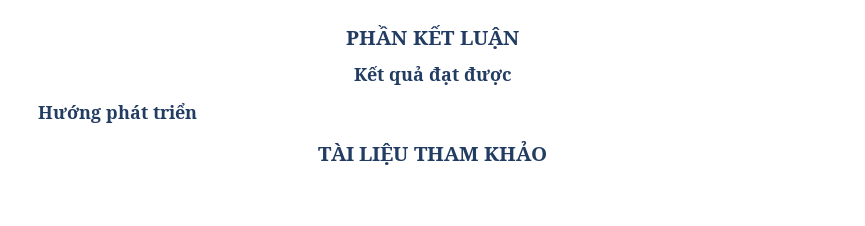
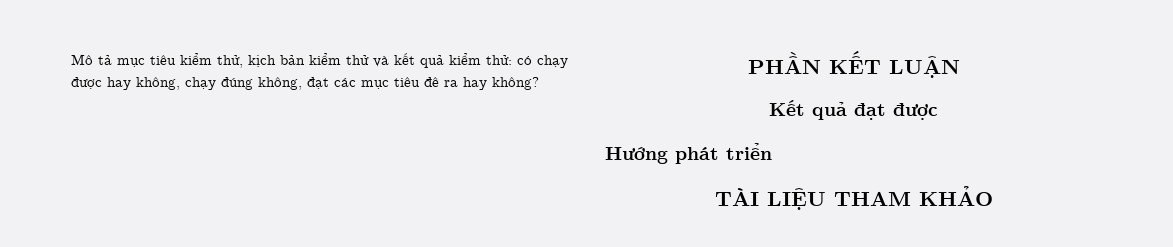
+ Mô tả mục tiêu kiểm thử, kịch bản kiểm thử và kết quả kiểm thử: có chạy được hay không, chạy đúng không, đạt các mục tiêu đê ra hay không?

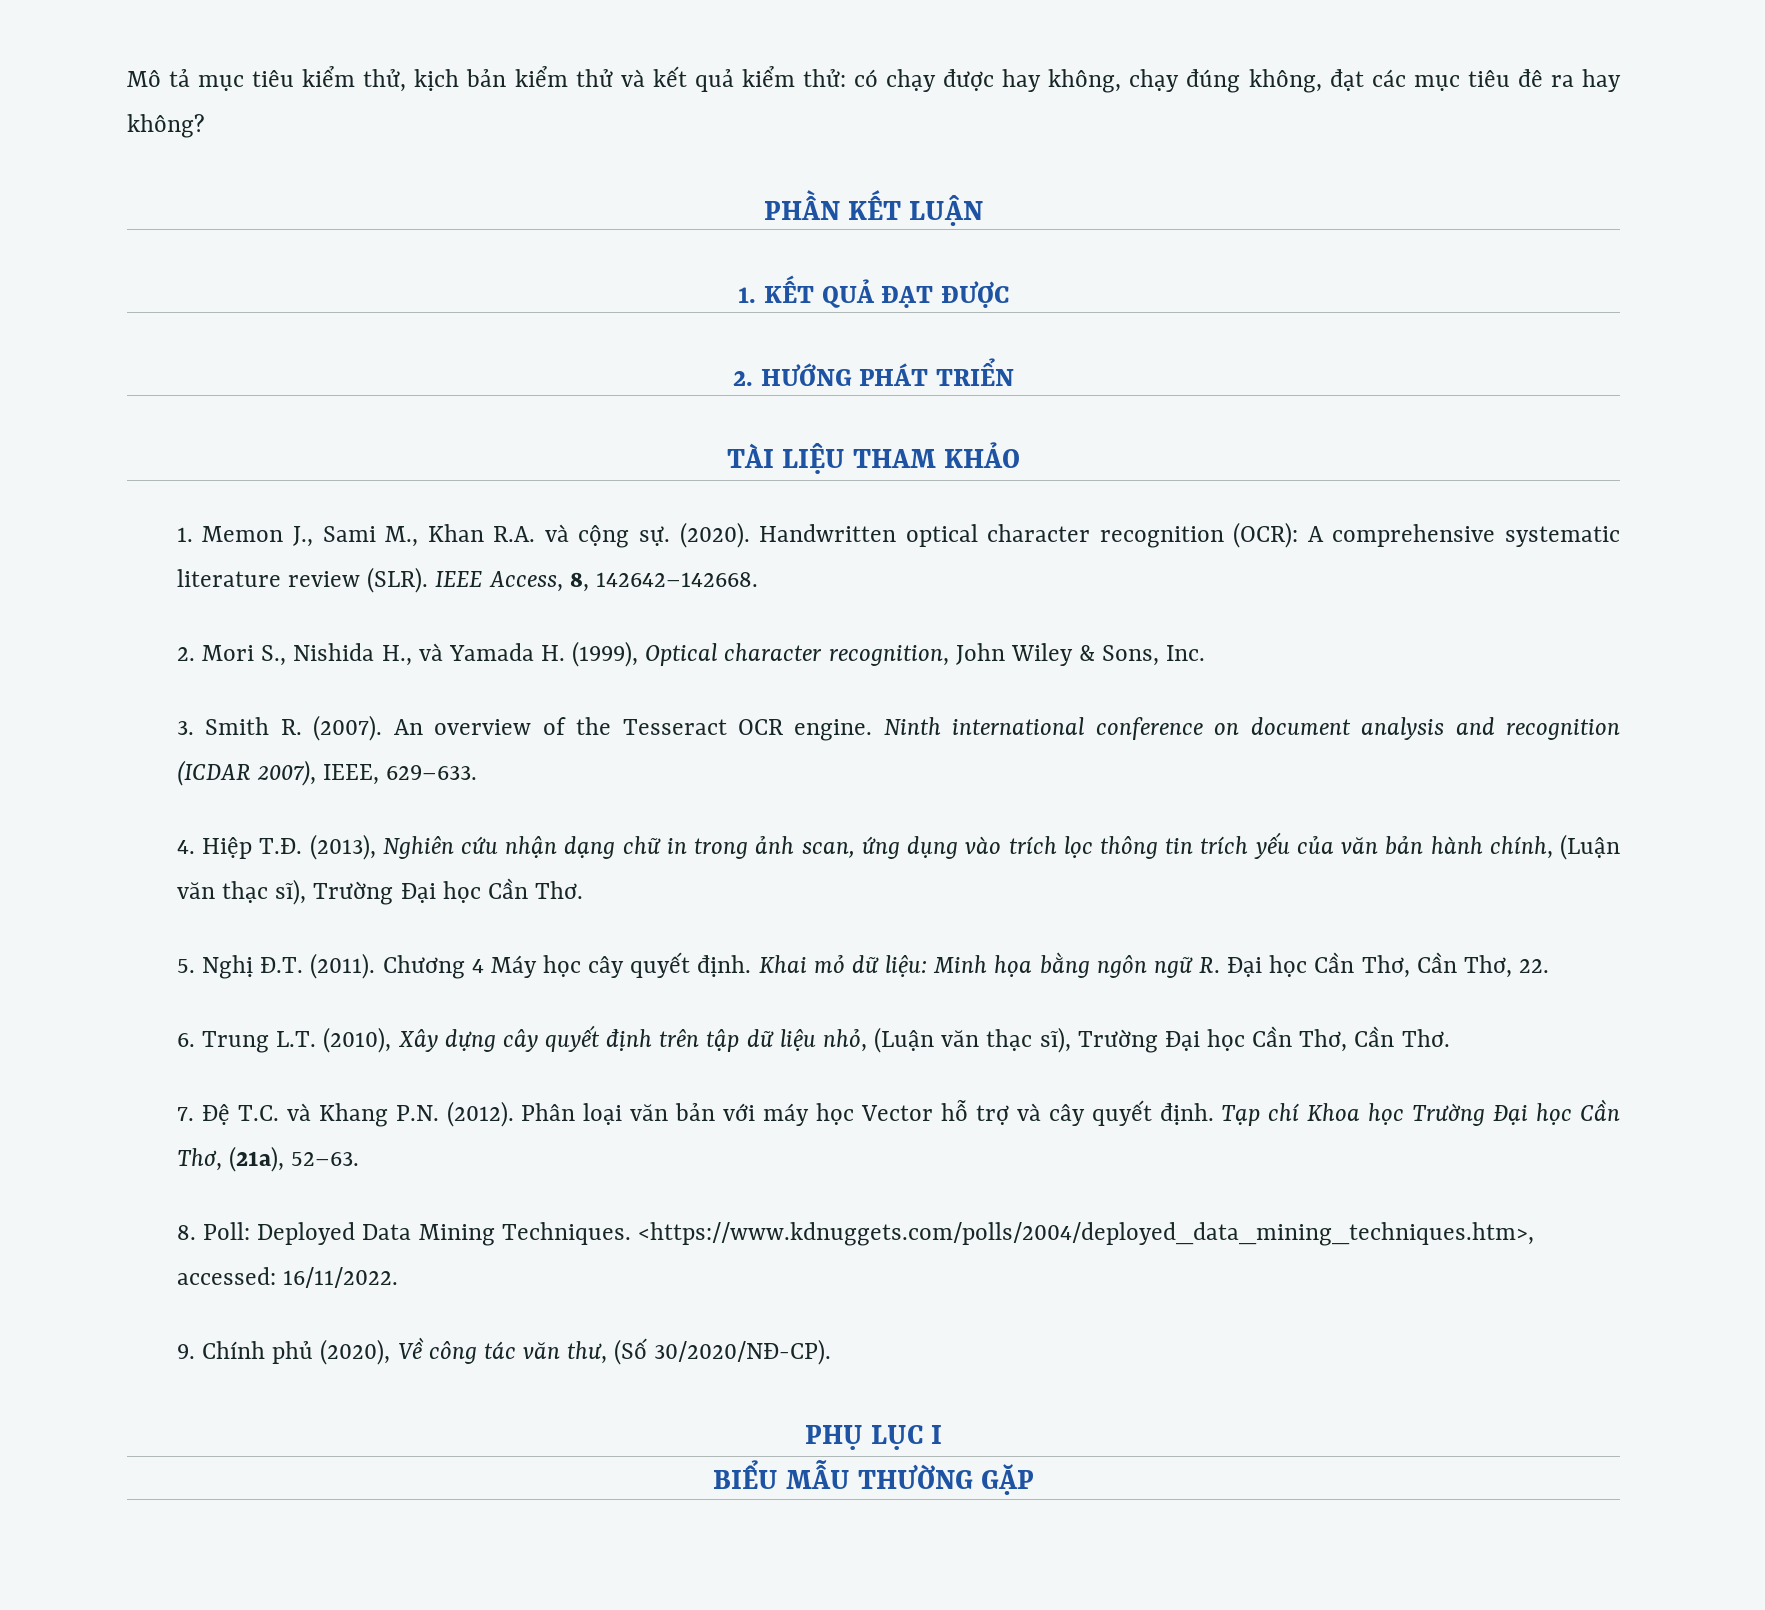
- Kết quả đạt được
- Hướng phát triển
+ 1. KẾT QUẢ ĐẠT ĐƯỢC
+ 2. HƯỚNG PHÁT TRIỂN
  TÀI LIỆU THAM KHẢO
+ 1. Memon J., Sami M., Khan R.A. và cộng sự. (2020). Handwritten optical character recognition (OCR): A comprehensive systematic literature review (SLR). IEEE Access, 8, 142642–142668.
+ 2. Mori S., Nishida H., và Yamada H. (1999), Optical character recognition, John Wiley & Sons, Inc.
+ 3. Smith R. (2007). An overview of the Tesseract OCR engine. Ninth international conference on document analysis and recognition (ICDAR 2007), IEEE, 629–633.
+ 4. Hiệp T.Đ. (2013), Nghiên cứu nhận dạng chữ in trong ảnh scan, ứng dụng vào trích lọc thông tin trích yếu của văn bản hành chính, (Luận văn thạc sĩ), Trường Đại học Cần Thơ.
+ 5. Nghị Đ.T. (2011). Chương 4 Máy học cây quyết định. Khai mỏ dữ liệu: Minh họa bằng ngôn ngữ R. Đại học Cần Thơ, Cần Thơ, 22.
+ 6. Trung L.T. (2010), Xây dựng cây quyết định trên tập dữ liệu nhỏ, (Luận văn thạc sĩ), Trường Đại học Cần Thơ, Cần Thơ.
+ 7. Đệ T.C. và Khang P.N. (2012). Phân loại văn bản với máy học Vector hỗ trợ và cây quyết định. Tạp chí Khoa học Trường Đại học Cần Thơ, (21a), 52–63.
+ 8. Poll: Deployed Data Mining Techniques. <https://www.kdnuggets.com/polls/2004/deployed_data_mining_techniques.htm>, accessed: 16/11/2022.
+ 9. Chính phủ (2020), Về công tác văn thư, (Số 30/2020/NĐ-CP).
+ PHỤ LỤC I
+ BIỂU MẪU THƯỜNG GẶP

